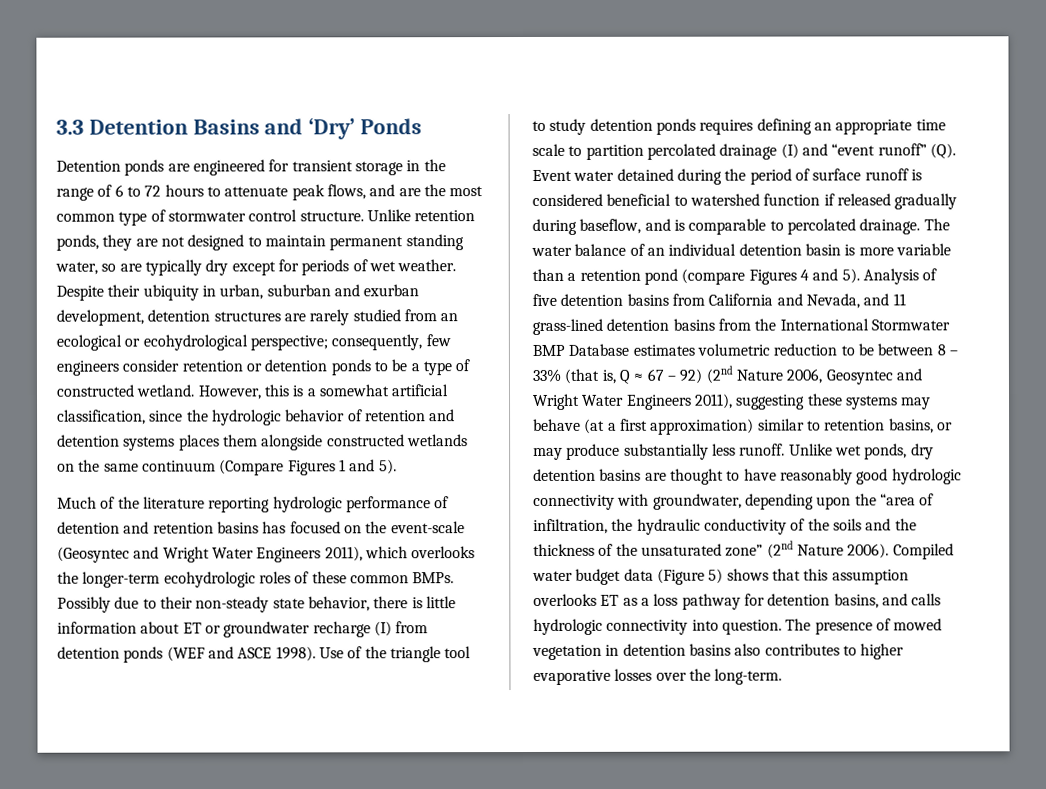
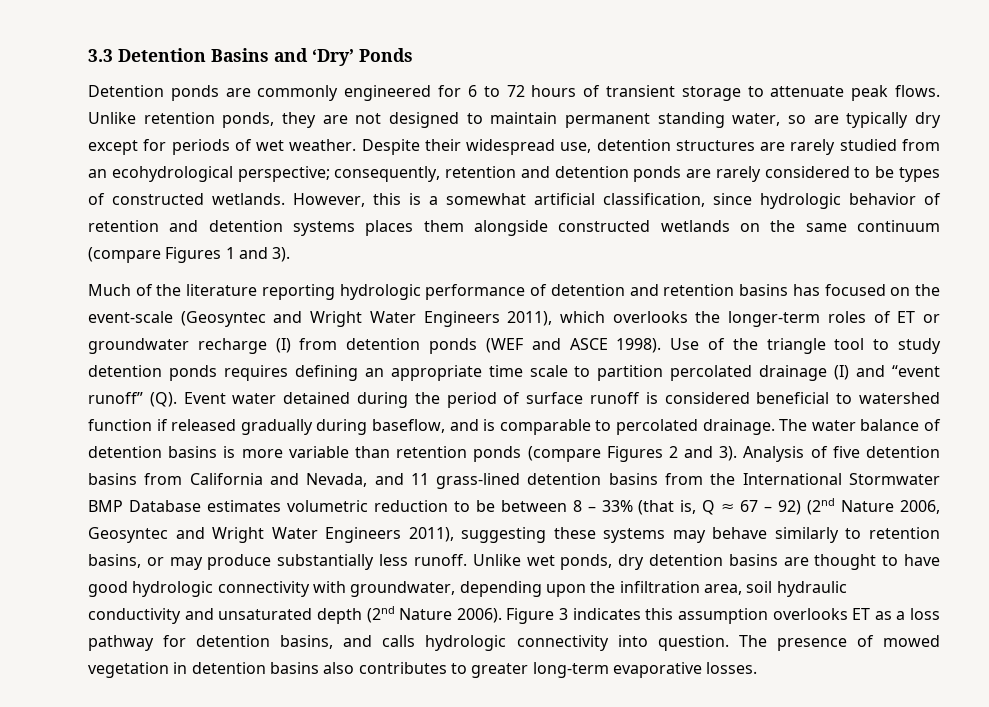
- Detention ponds are engineered for transient storage in the range of 6 to 72 hours to attenuate peak flows, and are the most common type of stormwater control structure.
+ Detention ponds are commonly engineered for 6 to 72 hours of transient storage to attenuate peak flows.
- Despite their ubiquity in urban, suburban and exurban development, detention structures are rarely studied from an ecological or ecohydrological perspective; consequently, few engineers consider retention or detention ponds to be a type of constructed wetland.
+ Despite their widespread use, detention structures are rarely studied from an ecohydrological perspective; consequently, retention and detention ponds are rarely considered to be types of constructed wetlands.
- However, this is a somewhat artificial classification, since the hydrologic behavior of retention and detention systems places them alongside constructed wetlands on the same continuum (Compare Figures 1 and 5).
+ However, this is a somewhat artificial classification, since hydrologic behavior of retention and detention systems places them alongside constructed wetlands on the same continuum (compare Figures 1 and 3).
- Much of the literature reporting hydrologic performance of detention and retention basins has focused on the event-scale (Geosyntec and Wright Water Engineers 2011), which overlooks the longer-term ecohydrologic roles of these common BMPs. Possibly due to their non-steady state behavior, there is little information about ET or groundwater recharge (I) from detention ponds (WEF and ASCE 1998).
+ Much of the literature reporting hydrologic performance of detention and retention basins has focused on the event-scale (Geosyntec and Wright Water Engineers 2011), which overlooks the longer-term roles of ET or groundwater recharge (I) from detention ponds (WEF and ASCE 1998).
- The water balance of an individual detention basin is more variable than a retention pond (compare Figures 4 and 5).
+ The water balance of detention basins is more variable than retention ponds (compare Figures 2 and 3).
- Analysis of five detention basins from California and Nevada, and 11 grass-lined detention basins from the International Stormwater BMP Database estimates volumetric reduction to be between 8 – 33% (that is, Q ≈ 67 – 92) (2nd Nature 2006, Geosyntec and Wright Water Engineers 2011), suggesting these systems may behave (at a first approximation) similar to retention basins, or may produce substantially less runoff.
+ Analysis of five detention basins from California and Nevada, and 11 grass-lined detention basins from the International Stormwater BMP Database estimates volumetric reduction to be between 8 – 33% (that is, Q ≈ 67 – 92) (2nd Nature 2006, Geosyntec and Wright Water Engineers 2011), suggesting these systems may behave similarly to retention basins, or may produce substantially less runoff.
- Unlike wet ponds, dry detention basins are thought to have reasonably good hydrologic connectivity with groundwater, depending upon the “area of infiltration, the hydraulic conductivity of the soils and the thickness of the unsaturated zone” (2nd Nature 2006). Compiled water budget data (Figure 5) shows that this assumption overlooks ET as a loss pathway for detention basins, and calls hydrologic connectivity into question.
+ Unlike wet ponds, dry detention basins are thought to have good hydrologic connectivity with groundwater, depending upon the infiltration area, soil hydraulic conductivity and unsaturated depth (2nd Nature 2006). Figure 3 indicates this assumption overlooks ET as a loss pathway for detention basins, and calls hydrologic connectivity into question.
- The presence of mowed vegetation in detention basins also contributes to higher evaporative losses over the long-term.
+ The presence of mowed vegetation in detention basins also contributes to greater long-term evaporative losses.

